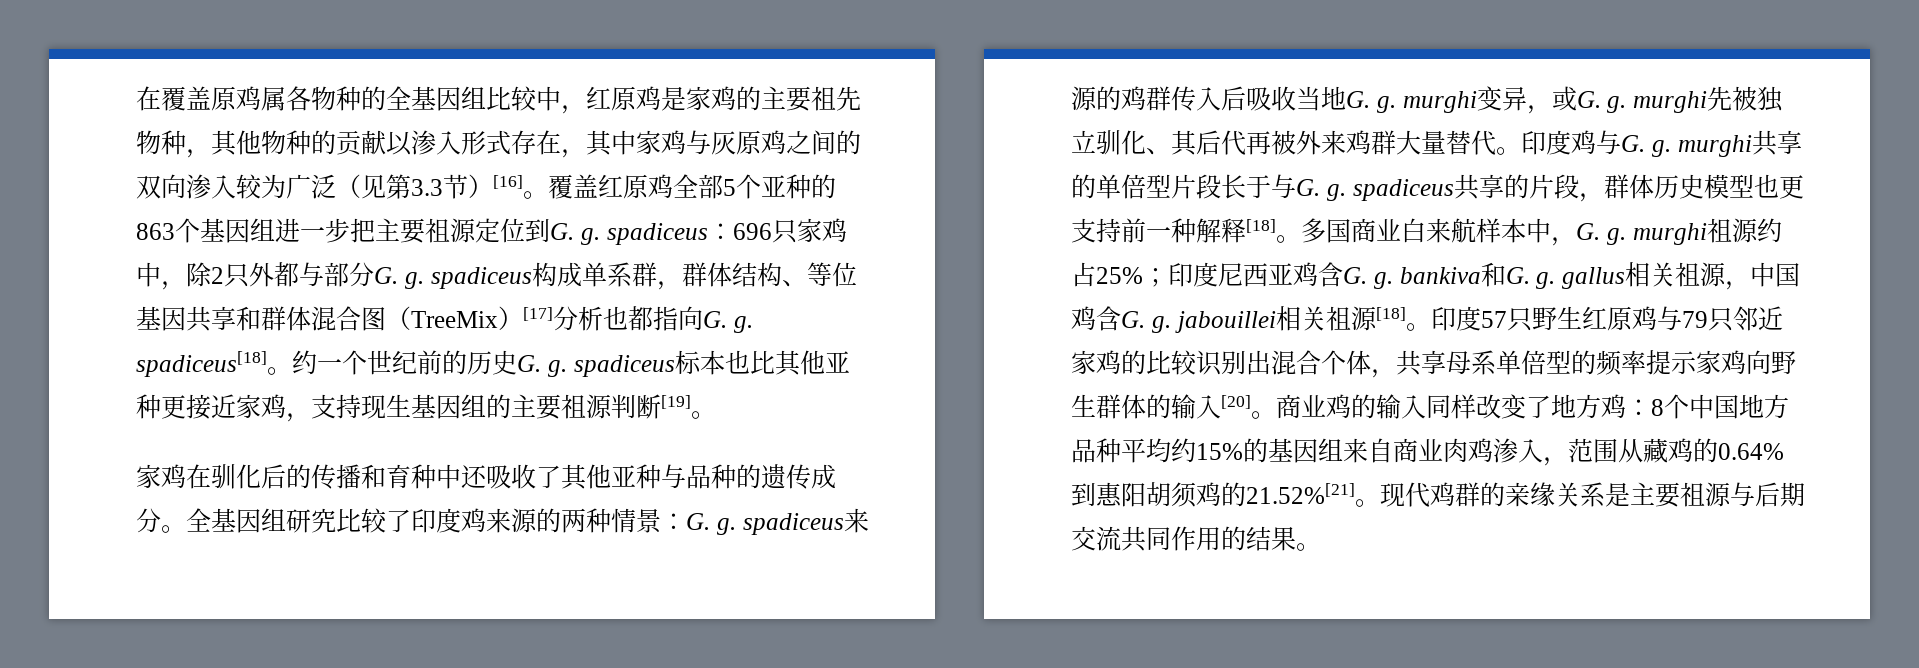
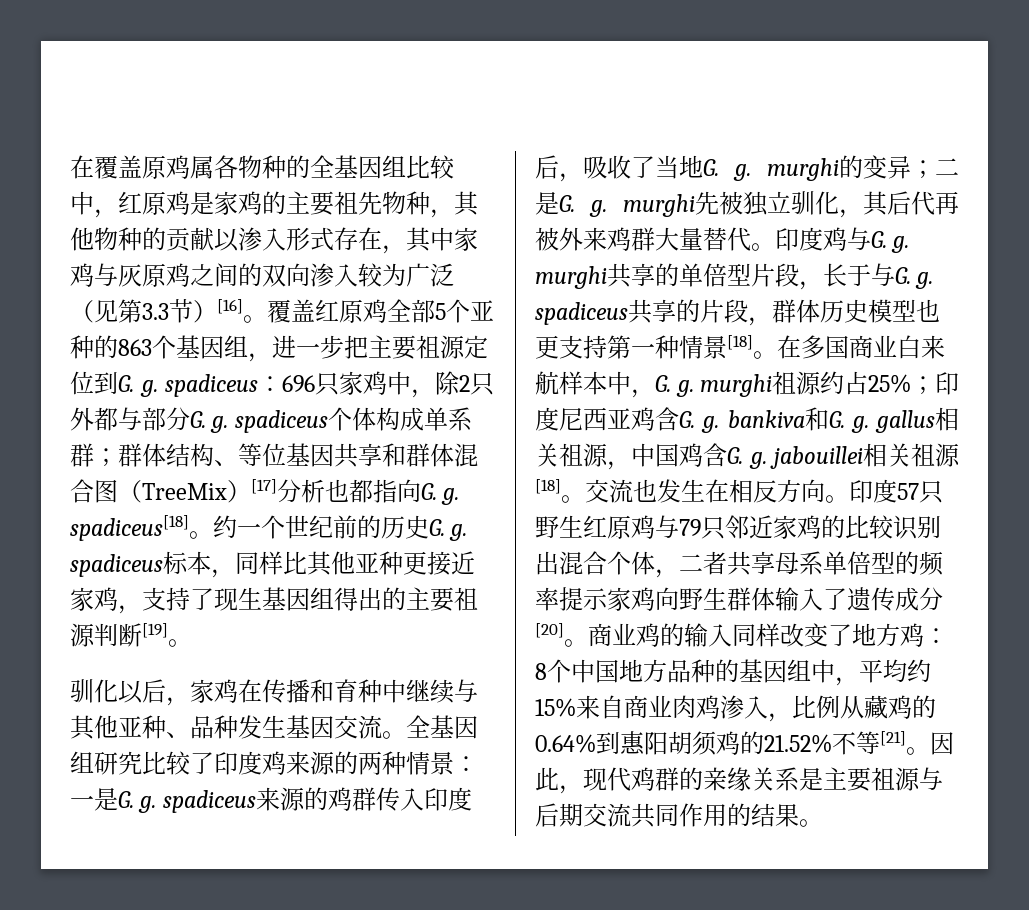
- 覆盖红原鸡全部5个亚种的863个基因组进一步把主要祖源定位到G. g. spadiceus：696只家鸡中，除2只外都与部分G. g. spadiceus构成单系群，群体结构、等位基因共享和群体混合图（TreeMix）[17]分析也都指向G. g. spadiceus[18]。
+ 覆盖红原鸡全部5个亚种的863个基因组，进一步把主要祖源定位到G. g. spadiceus：696只家鸡中，除2只外都与部分G. g. spadiceus个体构成单系群；群体结构、等位基因共享和群体混合图（TreeMix）[17]分析也都指向G. g. spadiceus[18]。
- 约一个世纪前的历史G. g. spadiceus标本也比其他亚种更接近家鸡，支持现生基因组的主要祖源判断[19]。
+ 约一个世纪前的历史G. g. spadiceus标本，同样比其他亚种更接近家鸡，支持了现生基因组得出的主要祖源判断[19]。
- 家鸡在驯化后的传播和育种中还吸收了其他亚种与品种的遗传成分。
+ 驯化以后，家鸡在传播和育种中继续与其他亚种、品种发生基因交流。
- 全基因组研究比较了印度鸡来源的两种情景：G. g. spadiceus来源的鸡群传入后吸收当地G. g. murghi变异，或G. g. murghi先被独立驯化、其后代再被外来鸡群大量替代。
+ 全基因组研究比较了印度鸡来源的两种情景：一是G. g. spadiceus来源的鸡群传入印度后，吸收了当地G. g. murghi的变异；二是G. g. murghi先被独立驯化，其后代再被外来鸡群大量替代。
- 印度鸡与G. g. murghi共享的单倍型片段长于与G. g. spadiceus共享的片段，群体历史模型也更支持前一种解释[18]。多国商业白来航样本中，G. g. murghi祖源约占25%；印度尼西亚鸡含G. g. bankiva和G. g. gallus相关祖源，中国鸡含G. g. jabouillei相关祖源[18]。
+ 印度鸡与G. g. murghi共享的单倍型片段，长于与G. g. spadiceus共享的片段，群体历史模型也更支持第一种情景[18]。在多国商业白来航样本中，G. g. murghi祖源约占25%；印度尼西亚鸡含G. g. bankiva和G. g. gallus相关祖源，中国鸡含G. g. jabouillei相关祖源[18]。
+ 交流也发生在相反方向。
- 印度57只野生红原鸡与79只邻近家鸡的比较识别出混合个体，共享母系单倍型的频率提示家鸡向野生群体的输入[20]。
+ 印度57只野生红原鸡与79只邻近家鸡的比较识别出混合个体，二者共享母系单倍型的频率提示家鸡向野生群体输入了遗传成分[20]。
- 商业鸡的输入同样改变了地方鸡：8个中国地方品种平均约15%的基因组来自商业肉鸡渗入，范围从藏鸡的0.64%到惠阳胡须鸡的21.52%[21]。现代鸡群的亲缘关系是主要祖源与后期交流共同作用的结果。
+ 商业鸡的输入同样改变了地方鸡：8个中国地方品种的基因组中，平均约15%来自商业肉鸡渗入，比例从藏鸡的0.64%到惠阳胡须鸡的21.52%不等[21]。因此，现代鸡群的亲缘关系是主要祖源与后期交流共同作用的结果。

